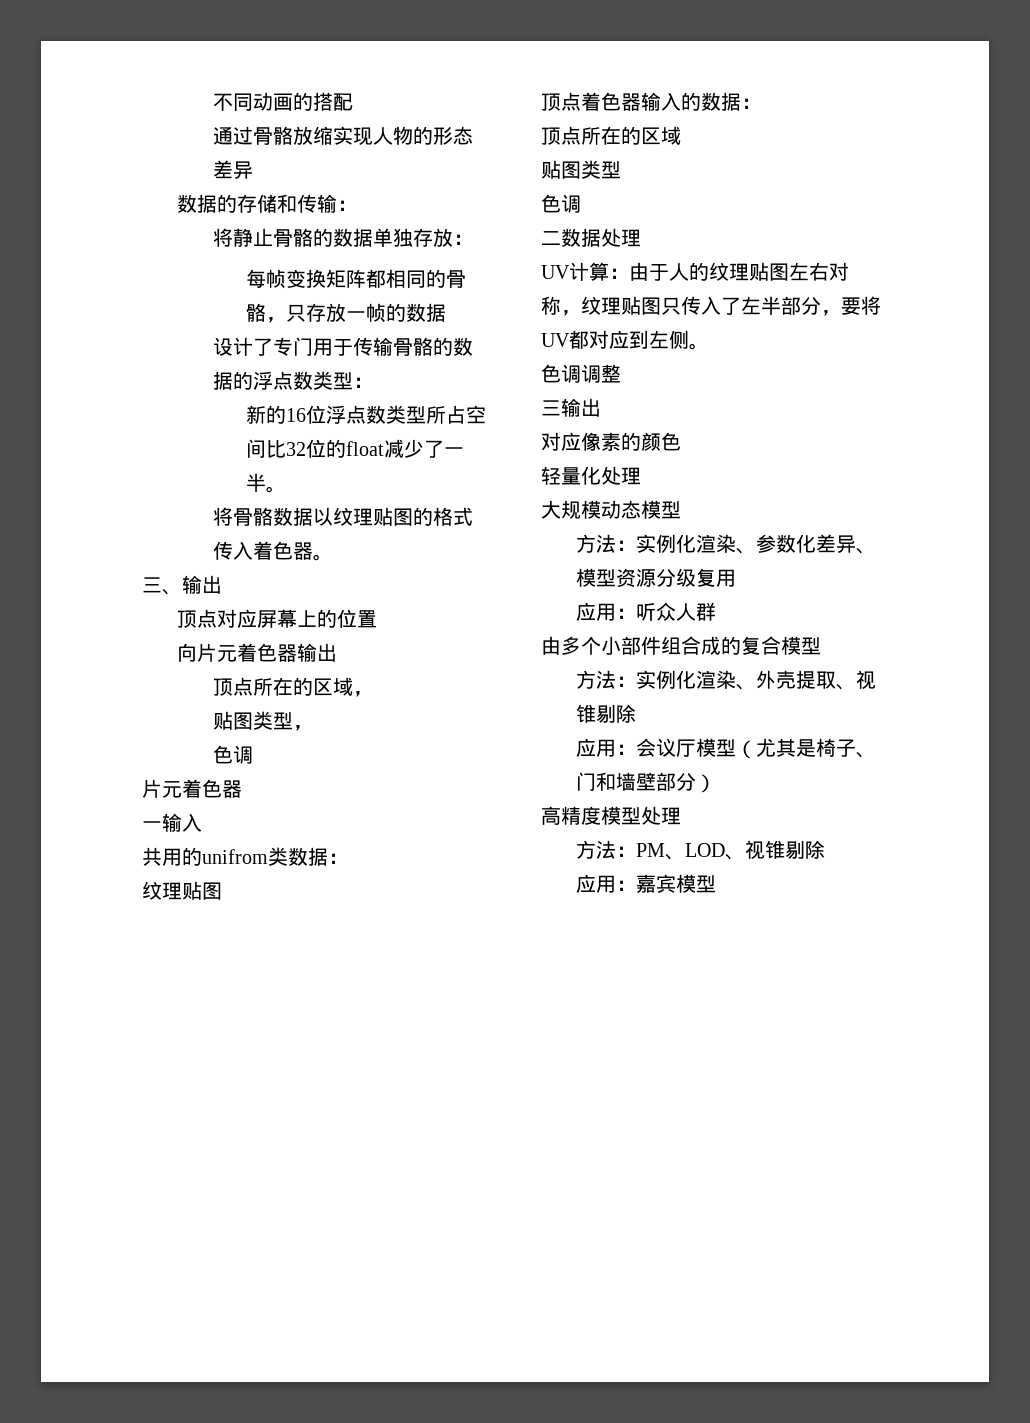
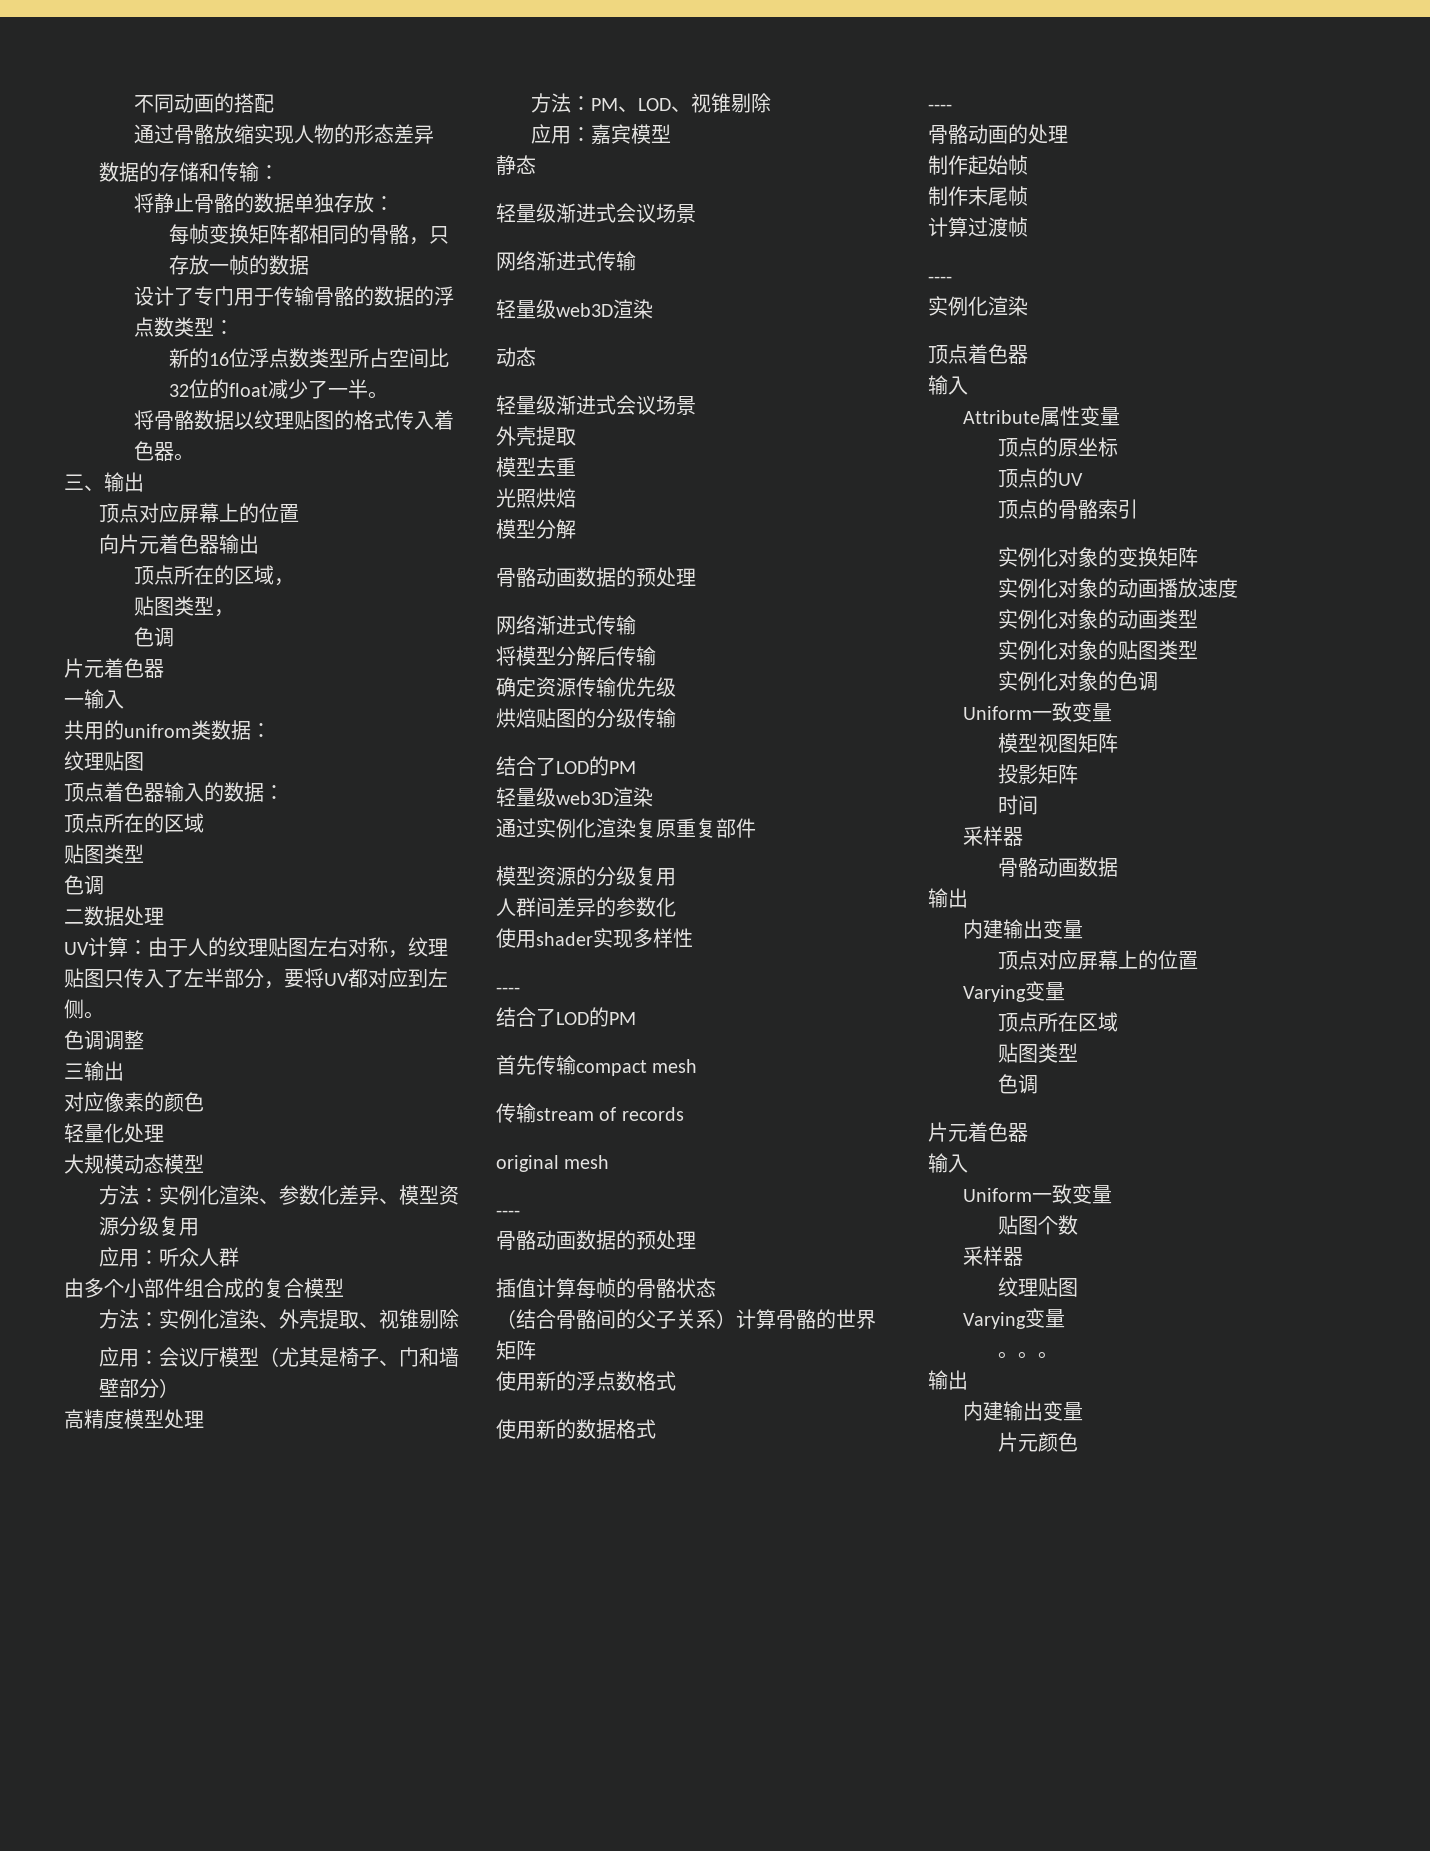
+ 静态
+ 轻量级渐进式会议场景
+ 网络渐进式传输
+ 轻量级web3D渲染
+ 动态
+ 轻量级渐进式会议场景
+ 外壳提取
+ 模型去重
+ 光照烘焙
+ 模型分解
+ 骨骼动画数据的预处理
+ 网络渐进式传输
+ 将模型分解后传输
+ 确定资源传输优先级
+ 烘焙贴图的分级传输
+ 结合了LOD的PM
+ 轻量级web3D渲染
+ 通过实例化渲染复原重复部件
+ 模型资源的分级复用
+ 人群间差异的参数化
+ 使用shader实现多样性
+ ----
+ 结合了LOD的PM
+ 首先传输compact mesh
+ 传输stream of records
+ original mesh
+ ----
+ 骨骼动画数据的预处理
+ 插值计算每帧的骨骼状态
+ （结合骨骼间的父子关系）计算骨骼的世界矩阵
+ 使用新的浮点数格式
+ 使用新的数据格式
+ ----
+ 骨骼动画的处理
+ 制作起始帧
+ 制作末尾帧
+ 计算过渡帧
+ ----
+ 实例化渲染
+ 顶点着色器
+ 输入
+ Attribute属性变量
+ 顶点的原坐标
+ 顶点的UV
+ 顶点的骨骼索引
+ 实例化对象的变换矩阵
+ 实例化对象的动画播放速度
+ 实例化对象的动画类型
+ 实例化对象的贴图类型
+ 实例化对象的色调
+ Uniform一致变量
+ 模型视图矩阵
+ 投影矩阵
+ 时间
+ 采样器
+ 骨骼动画数据
+ 输出
+ 内建输出变量
+ 顶点对应屏幕上的位置
+ Varying变量
+ 顶点所在区域
+ 贴图类型
+ 色调
+ 片元着色器
+ 输入
+ Uniform一致变量
+ 贴图个数
+ 采样器
+ 纹理贴图
+ Varying变量
+ 。。。
+ 输出
+ 内建输出变量
+ 片元颜色

